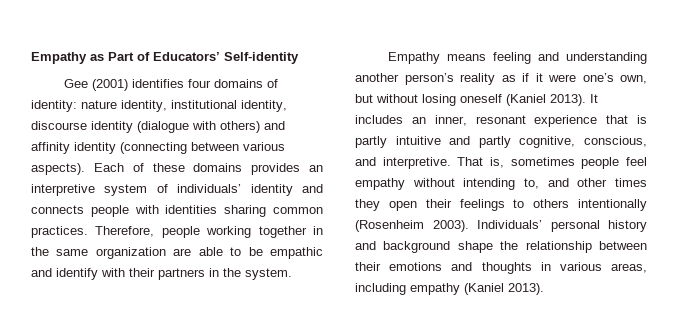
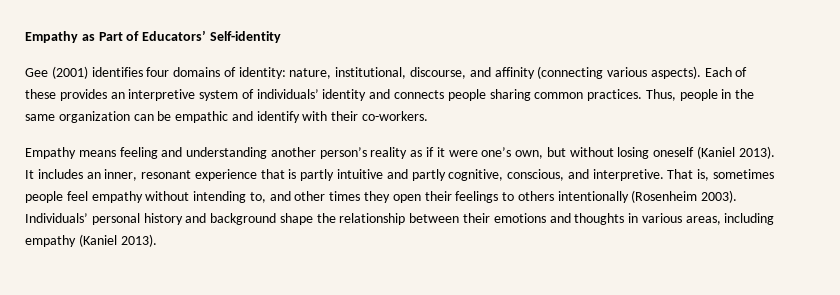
- Gee (2001) identifies four domains of identity: nature identity, institutional identity, discourse identity (dialogue with others) and affinity identity (connecting between various aspects).
+ Gee (2001) identifies four domains of identity: nature, institutional, discourse, and affinity (connecting various aspects).
- Each of these domains provides an interpretive system of individuals’ identity and connects people with identities sharing common practices.
+ Each of these provides an interpretive system of individuals’ identity and connects people sharing common practices.
- Therefore, people working together in the same organization are able to be empathic and identify with their partners in the system.
+ Thus, people in the same organization can be empathic and identify with their co-workers.

